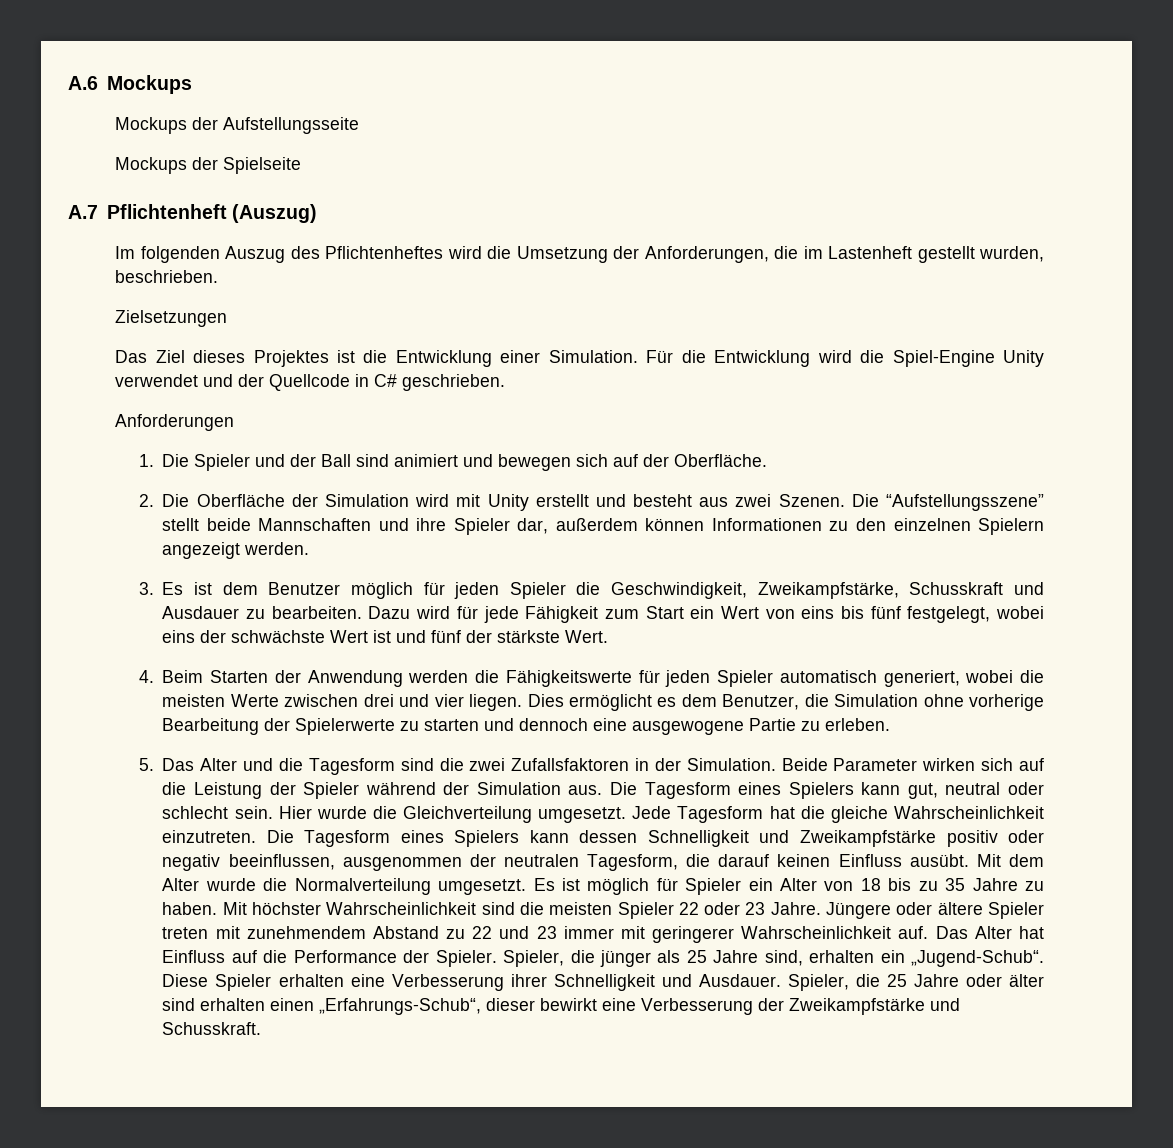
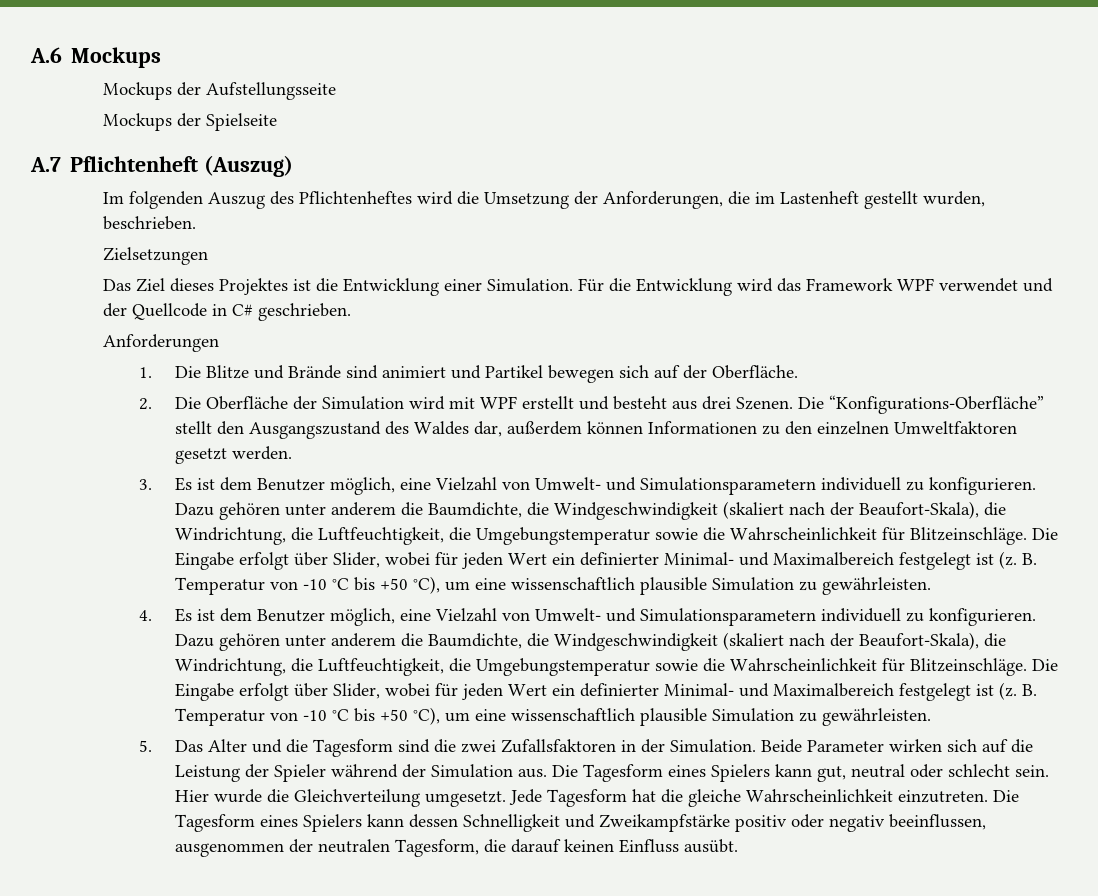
- Für die Entwicklung wird die Spiel-Engine Unity verwendet und der Quellcode in C# geschrieben.
+ Für die Entwicklung wird das Framework WPF verwendet und der Quellcode in C# geschrieben.
- 1. Die Spieler und der Ball sind animiert und bewegen sich auf der Oberfläche.
+ 1. Die Blitze und Brände sind animiert und Partikel bewegen sich auf der Oberfläche.
- 2. Die Oberfläche der Simulation wird mit Unity erstellt und besteht aus zwei Szenen.
+ 2. Die Oberfläche der Simulation wird mit WPF erstellt und besteht aus drei Szenen.
- Die “Aufstellungsszene” stellt beide Mannschaften und ihre Spieler dar, außerdem können Informationen zu den einzelnen Spielern angezeigt werden.
+ Die “Konfigurations-Oberfläche” stellt den Ausgangszustand des Waldes dar, außerdem können Informationen zu den einzelnen Umweltfaktoren gesetzt werden.
- 3. Es ist dem Benutzer möglich für jeden Spieler die Geschwindigkeit, Zweikampfstärke, Schusskraft und Ausdauer zu bearbeiten. Dazu wird für jede Fähigkeit zum Start ein Wert von eins bis fünf festgelegt, wobei eins der schwächste Wert ist und fünf der stärkste Wert.
- 4. Beim Starten der Anwendung werden die Fähigkeitswerte für jeden Spieler automatisch generiert, wobei die meisten Werte zwischen drei und vier liegen. Dies ermöglicht es dem Benutzer, die Simulation ohne vorherige Bearbeitung der Spielerwerte zu starten und dennoch eine ausgewogene Partie zu erleben.
+ 3. Es ist dem Benutzer möglich, eine Vielzahl von Umwelt- und Simulationsparametern individuell zu konfigurieren. Dazu gehören unter anderem die Baumdichte, die Windgeschwindigkeit (skaliert nach der Beaufort-Skala), die Windrichtung, die Luftfeuchtigkeit, die Umgebungstemperatur sowie die Wahrscheinlichkeit für Blitzeinschläge. Die Eingabe erfolgt über Slider, wobei für jeden Wert ein definierter Minimal- und Maximalbereich festgelegt ist (z. B. Temperatur von -10 °C bis +50 °C), um eine wissenschaftlich plausible Simulation zu gewährleisten.
+ 4. Es ist dem Benutzer möglich, eine Vielzahl von Umwelt- und Simulationsparametern individuell zu konfigurieren. Dazu gehören unter anderem die Baumdichte, die Windgeschwindigkeit (skaliert nach der Beaufort-Skala), die Windrichtung, die Luftfeuchtigkeit, die Umgebungstemperatur sowie die Wahrscheinlichkeit für Blitzeinschläge. Die Eingabe erfolgt über Slider, wobei für jeden Wert ein definierter Minimal- und Maximalbereich festgelegt ist (z. B. Temperatur von -10 °C bis +50 °C), um eine wissenschaftlich plausible Simulation zu gewährleisten.
- Mit dem Alter wurde die Normalverteilung umgesetzt. Es ist möglich für Spieler ein Alter von 18 bis zu 35 Jahre zu haben. Mit höchster Wahrscheinlichkeit sind die meisten Spieler 22 oder 23 Jahre. Jüngere oder ältere Spieler treten mit zunehmendem Abstand zu 22 und 23 immer mit geringerer Wahrscheinlichkeit auf. Das Alter hat Einfluss auf die Performance der Spieler. Spieler, die jünger als 25 Jahre sind, erhalten ein „Jugend-Schub“. Diese Spieler erhalten eine Verbesserung ihrer Schnelligkeit und Ausdauer. Spieler, die 25 Jahre oder älter sind erhalten einen „Erfahrungs-Schub“, dieser bewirkt eine Verbesserung der Zweikampfstärke und Schusskraft.

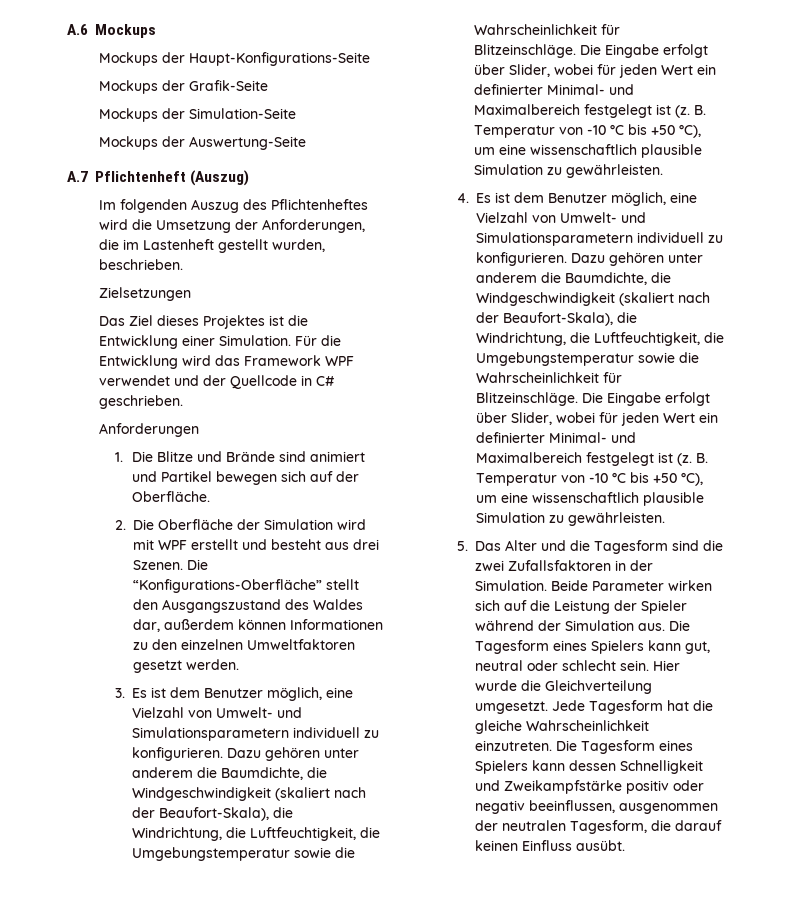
- Mockups der Aufstellungsseite
- Mockups der Spielseite
+ Mockups der Haupt-Konfigurations-Seite
+ Mockups der Grafik-Seite
+ Mockups der Simulation-Seite
+ Mockups der Auswertung-Seite

